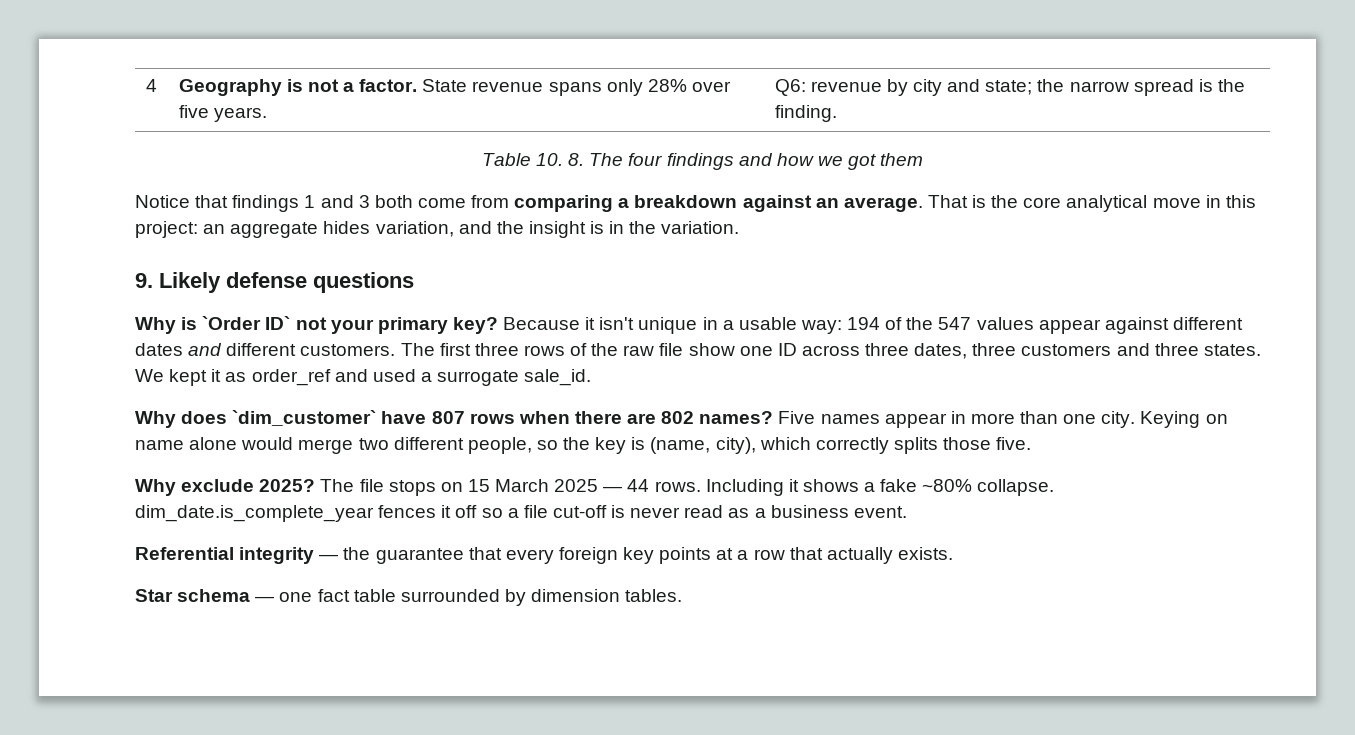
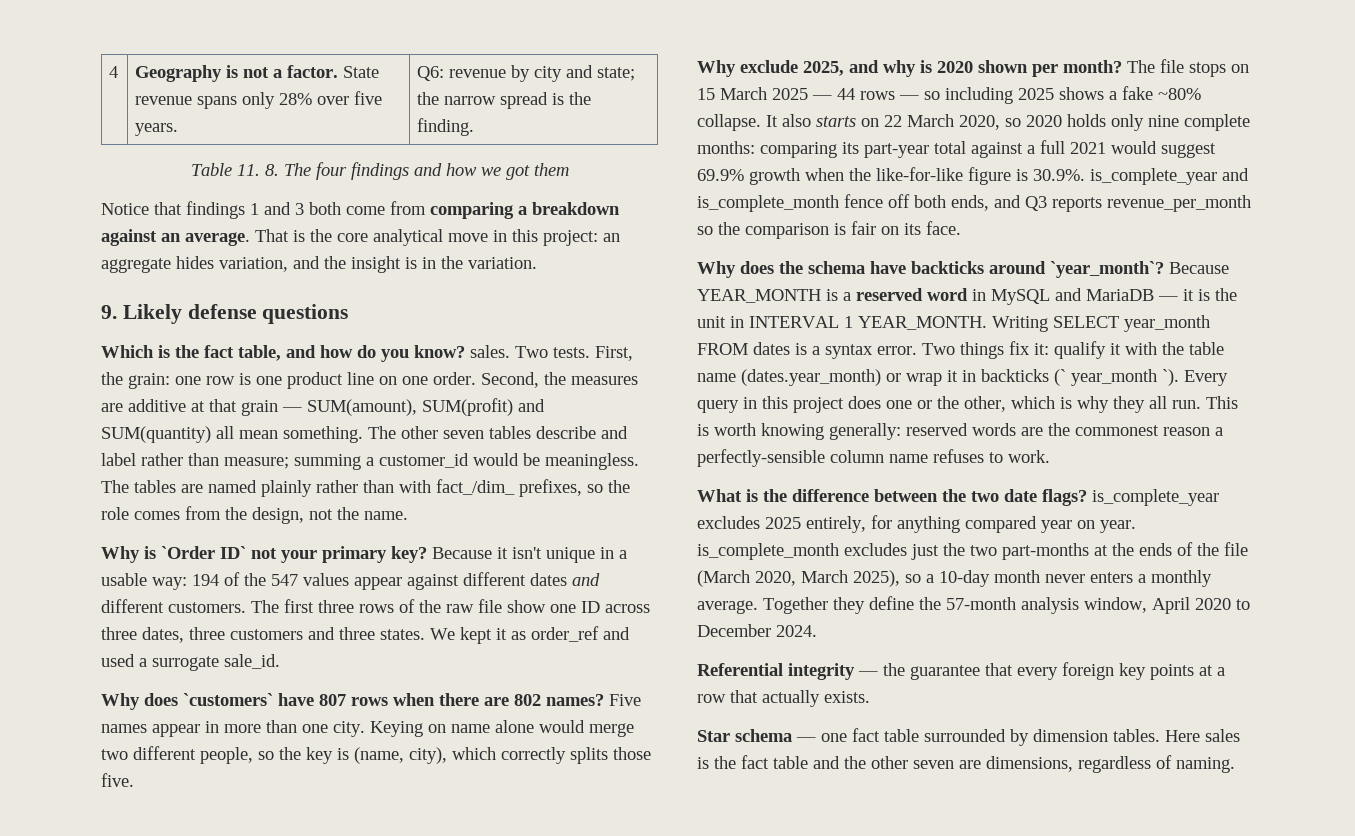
- Table 10. 8. The four findings and how we got them
+ Table 11. 8. The four findings and how we got them
+ Which is the fact table, and how do you know? sales. Two tests. First, the grain: one row is one product line on one order. Second, the measures are additive at that grain — SUM(amount), SUM(profit) and SUM(quantity) all mean something. The other seven tables describe and label rather than measure; summing a customer_id would be meaningless. The tables are named plainly rather than with fact_/dim_ prefixes, so the role comes from the design, not the name.
- Why does `dim_customer` have 807 rows when there are 802 names?
+ Why does `customers` have 807 rows when there are 802 names?
- Why exclude 2025?
+ Why exclude 2025, and why is 2020 shown per month?
- The file stops on 15 March 2025 — 44 rows. Including it shows a fake ~80% collapse. dim_date.is_complete_year fences it off so a file cut-off is never read as a business event.
+ The file stops on 15 March 2025 — 44 rows — so including 2025 shows a fake ~80% collapse. It also starts on 22 March 2020, so 2020 holds only nine complete months: comparing its part-year total against a full 2021 would suggest 69.9% growth when the like-for-like figure is 30.9%. is_complete_year and is_complete_month fence off both ends, and Q3 reports revenue_per_month so the comparison is fair on its face.
+ Why does the schema have backticks around `year_month`? Because YEAR_MONTH is a reserved word in MySQL and MariaDB — it is the unit in INTERVAL 1 YEAR_MONTH. Writing SELECT year_month FROM dates is a syntax error. Two things fix it: qualify it with the table name (dates.year_month) or wrap it in backticks (` year_month `). Every query in this project does one or the other, which is why they all run. This is worth knowing generally: reserved words are the commonest reason a perfectly-sensible column name refuses to work.
+ What is the difference between the two date flags? is_complete_year excludes 2025 entirely, for anything compared year on year. is_complete_month excludes just the two part-months at the ends of the file (March 2020, March 2025), so a 10-day month never enters a monthly average. Together they define the 57-month analysis window, April 2020 to December 2024.
+ Here sales is the fact table and the other seven are dimensions, regardless of naming.

